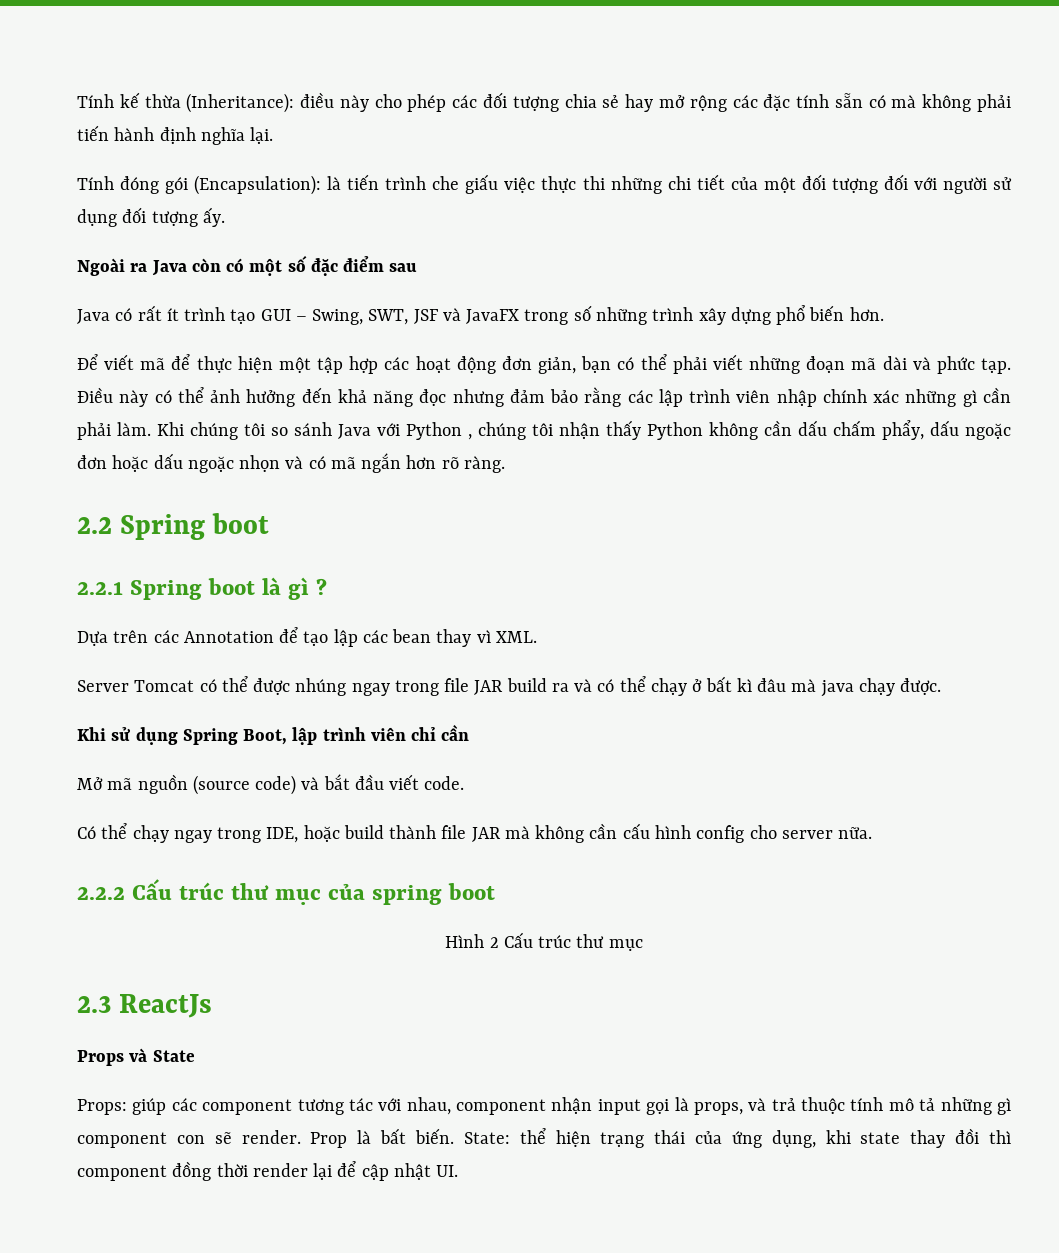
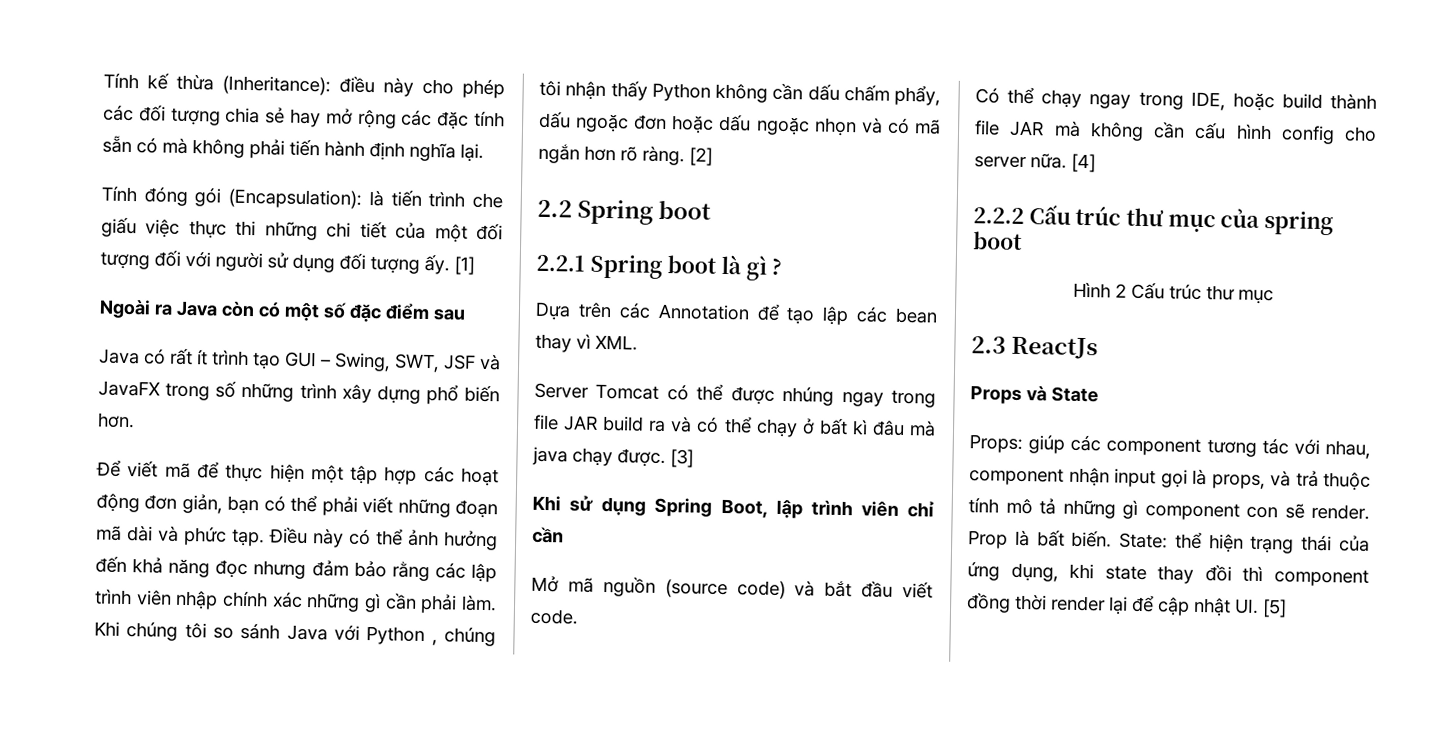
+ [1]
+ [2]
+ [3]
+ [4]
- State: thể hiện trạng thái của ứng dụng, khi state thay đồi thì component đồng thời render lại để cập nhật UI.
+ State: thể hiện trạng thái của ứng dụng, khi state thay đồi thì component đồng thời render lại để cập nhật UI. [5]

